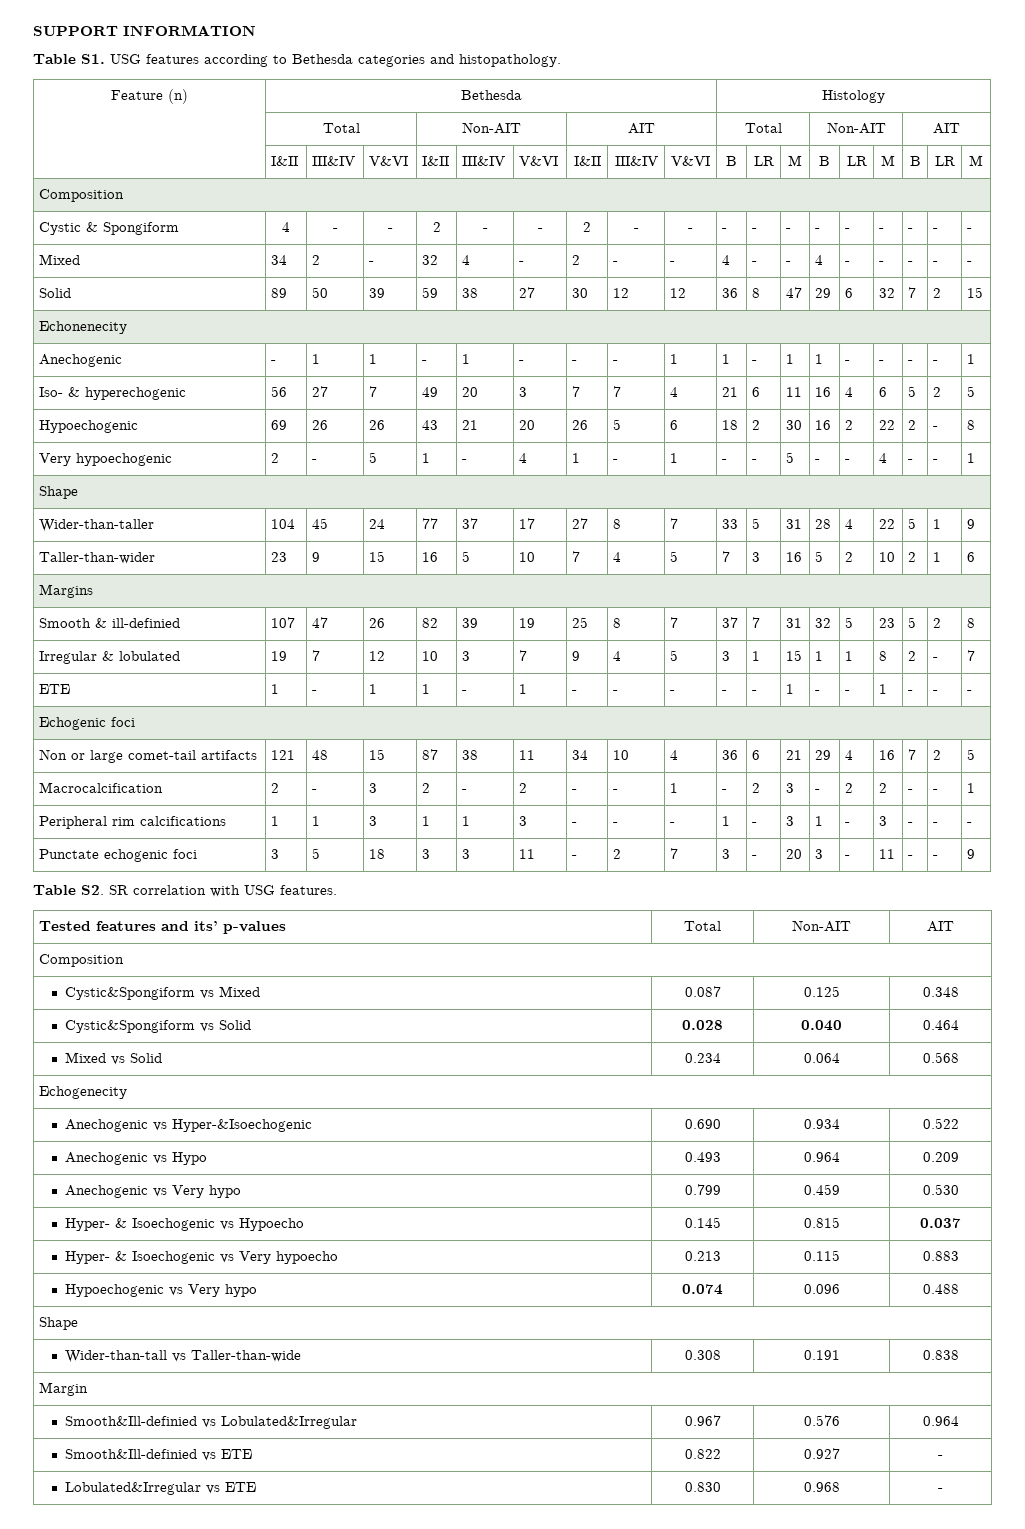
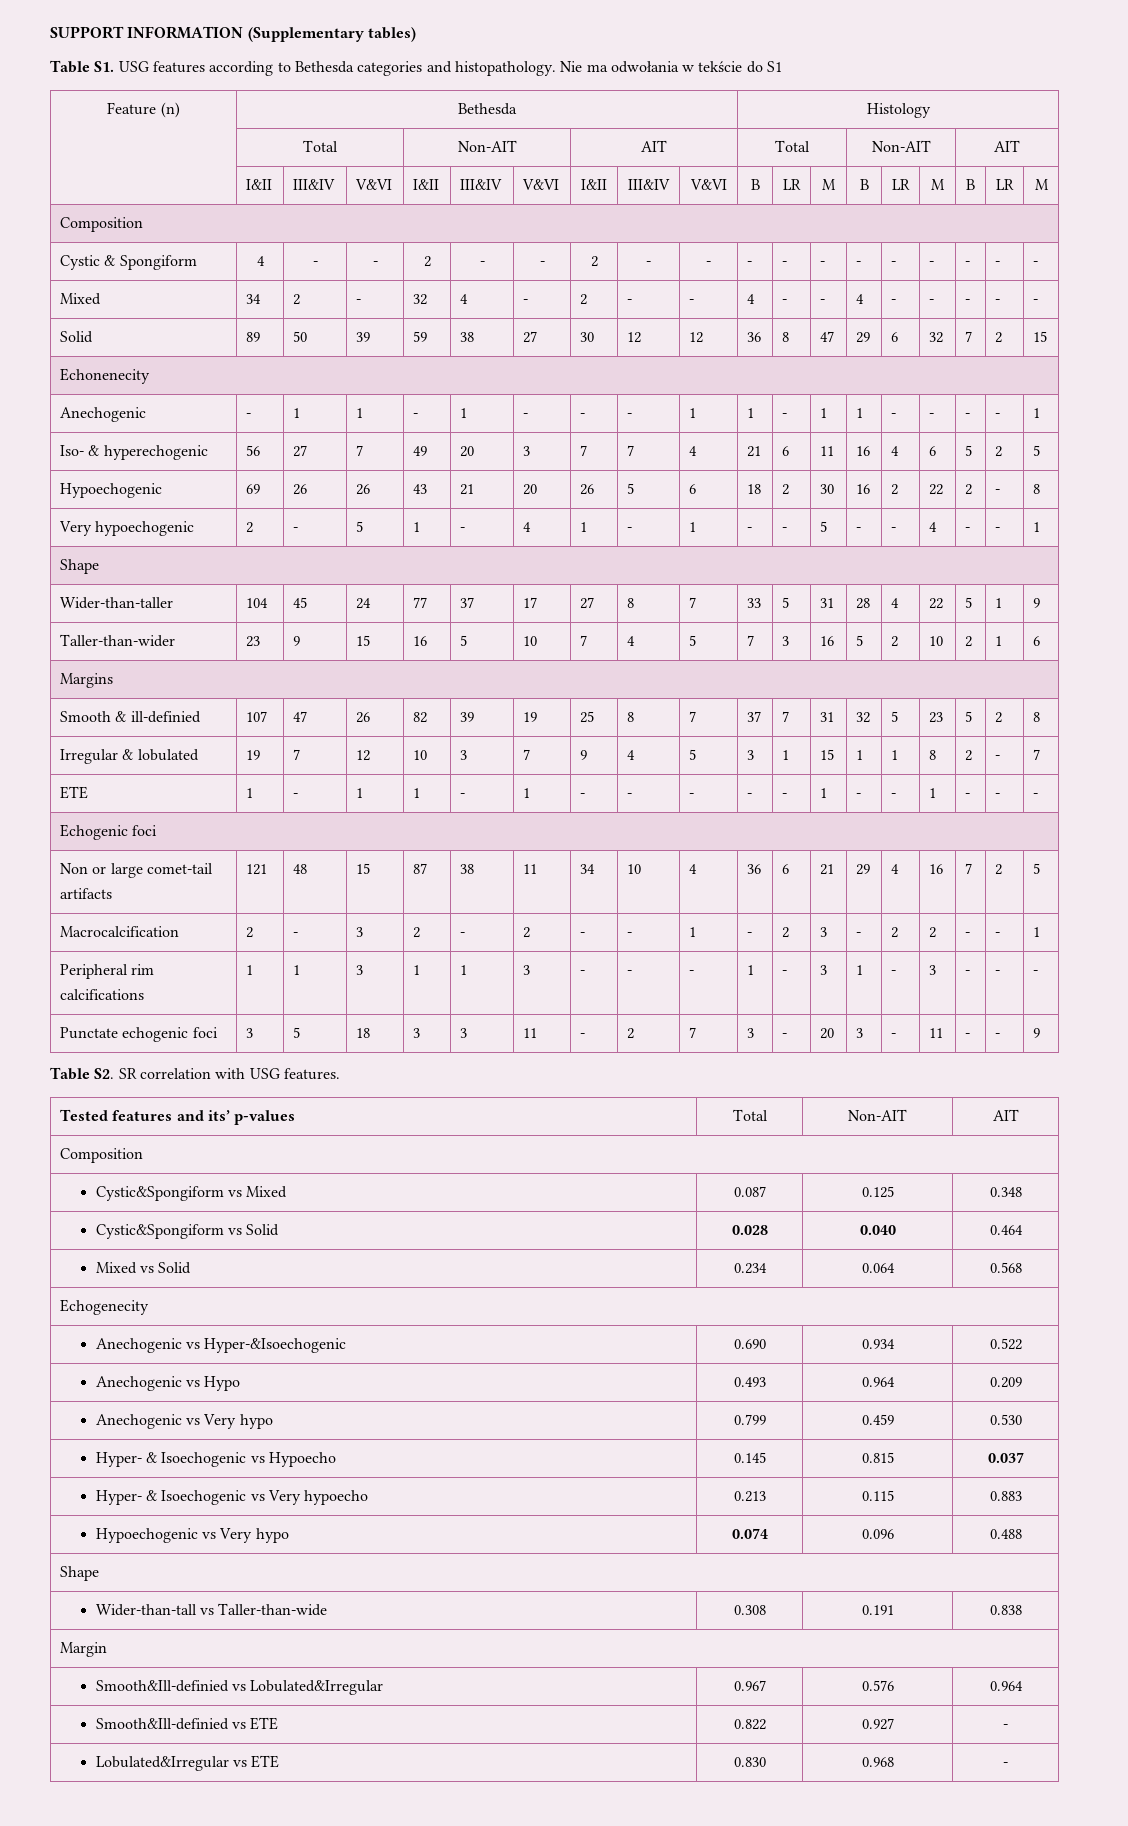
- SUPPORT INFORMATION
+ SUPPORT INFORMATION (Supplementary tables)
+ Nie ma odwołania w tekście do S1

